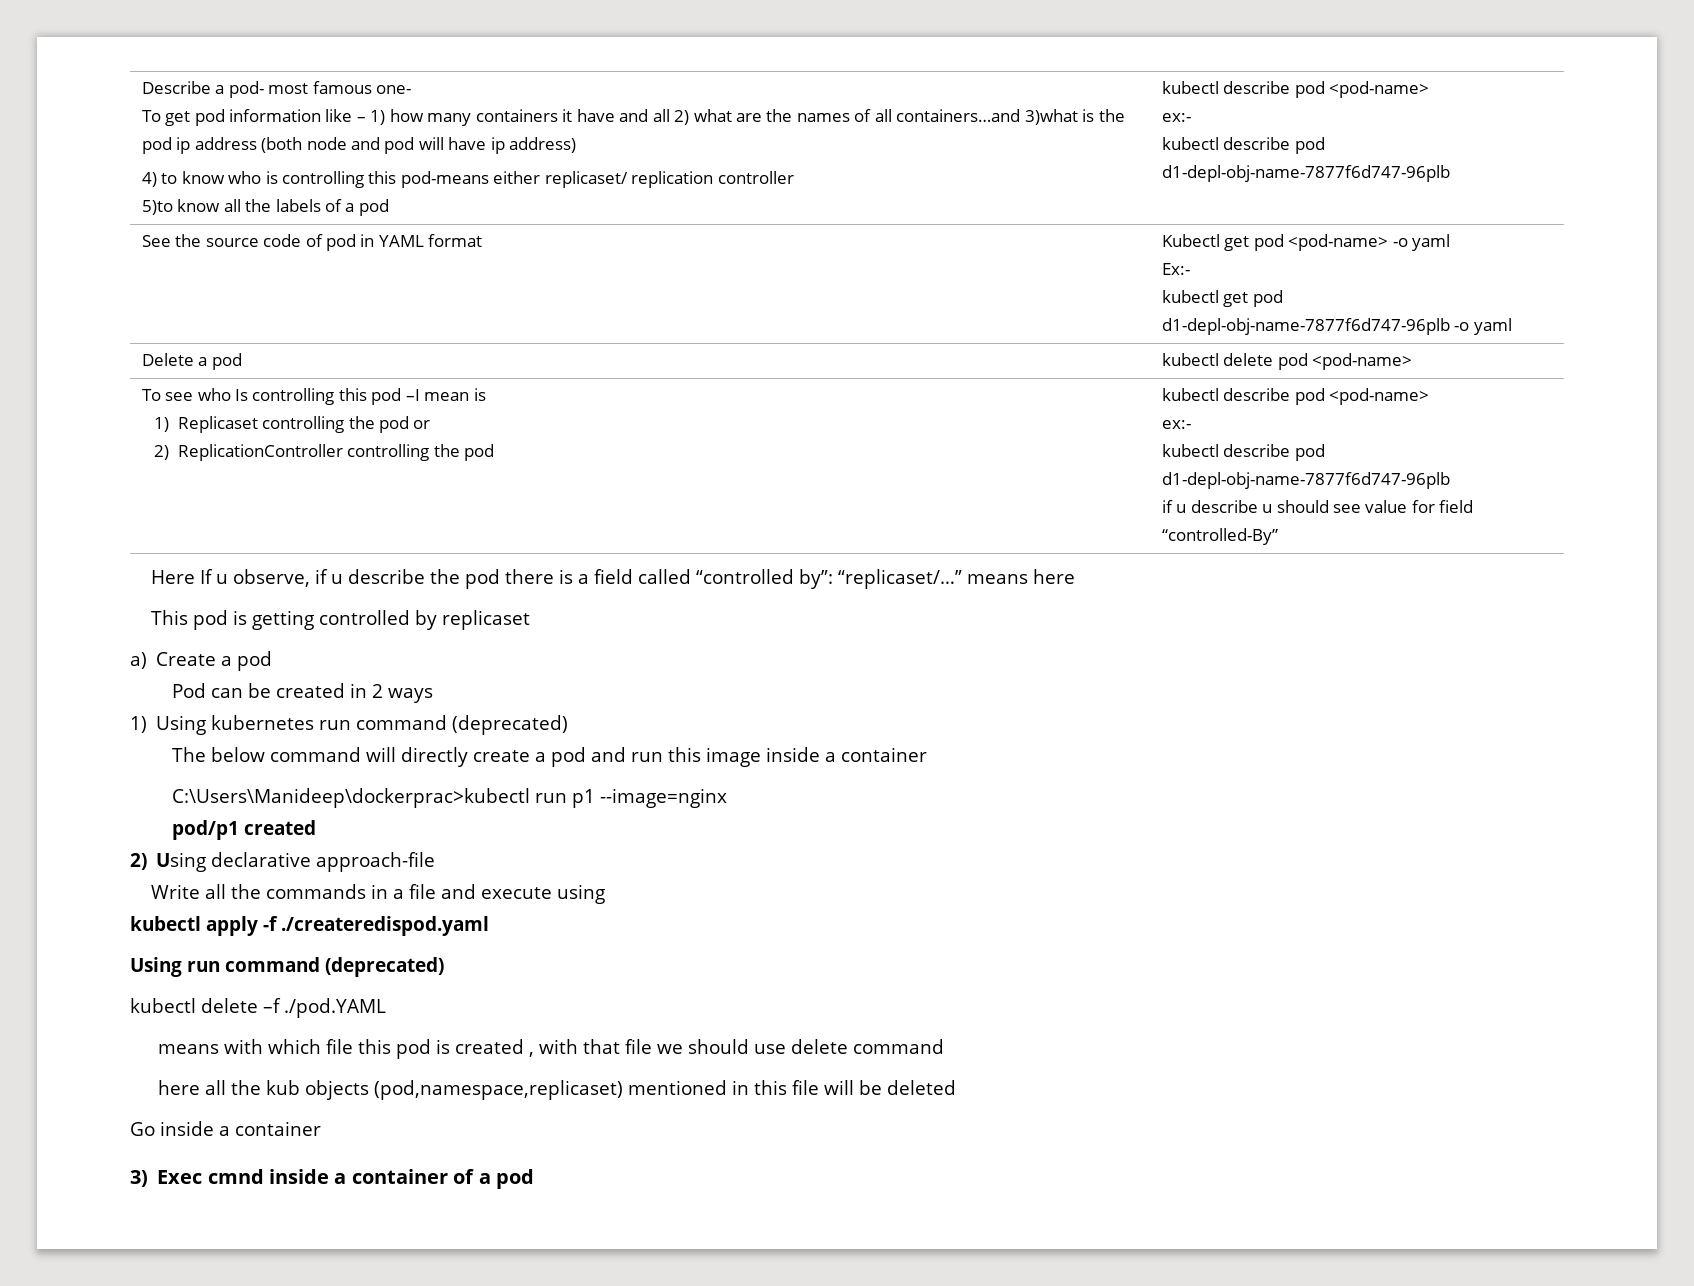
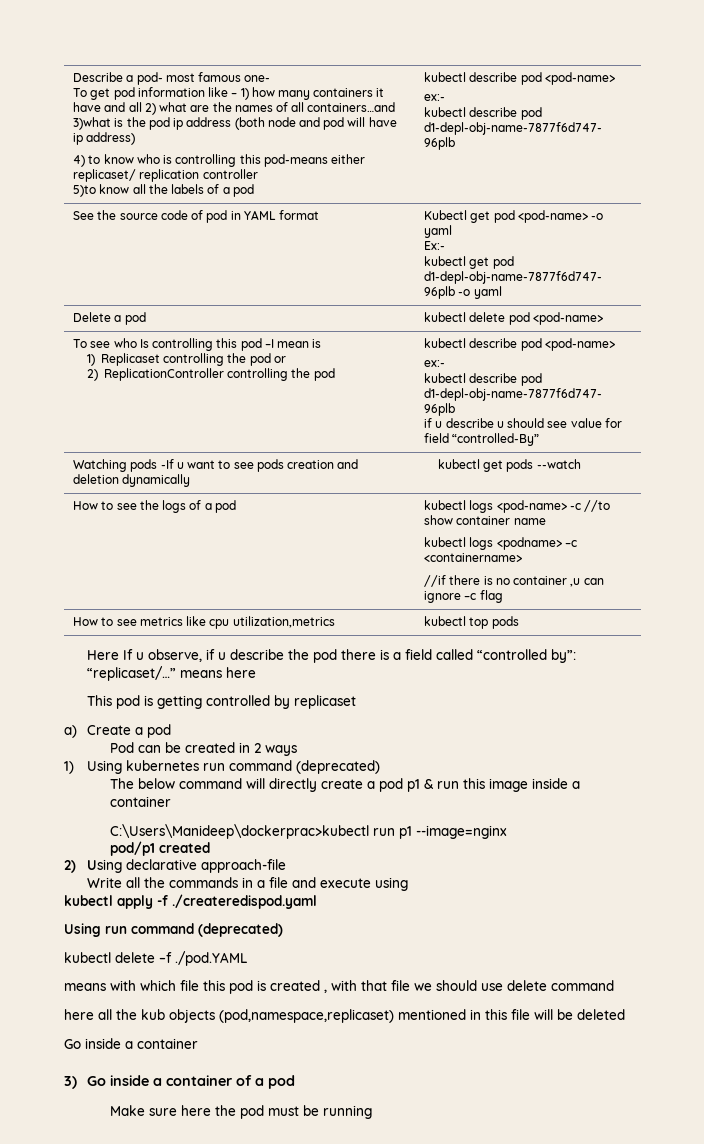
+ Watching pods -If u want to see pods creation and deletion dynamically | kubectl get pods --watch
+ How to see the logs of a pod | kubectl logs <pod-name> -c //to show container name
+ kubectl logs <podname> –c <containername>
+ //if there is no container ,u can ignore –c flag
+ How to see metrics like cpu utilization,metrics | kubectl top pods
- The below command will directly create a pod and run this image inside a container
+ The below command will directly create a pod p1 & run this image inside a container
- 3) Exec cmnd inside a container of a pod
+ 3) Go inside a container of a pod
+ Make sure here the pod must be running

